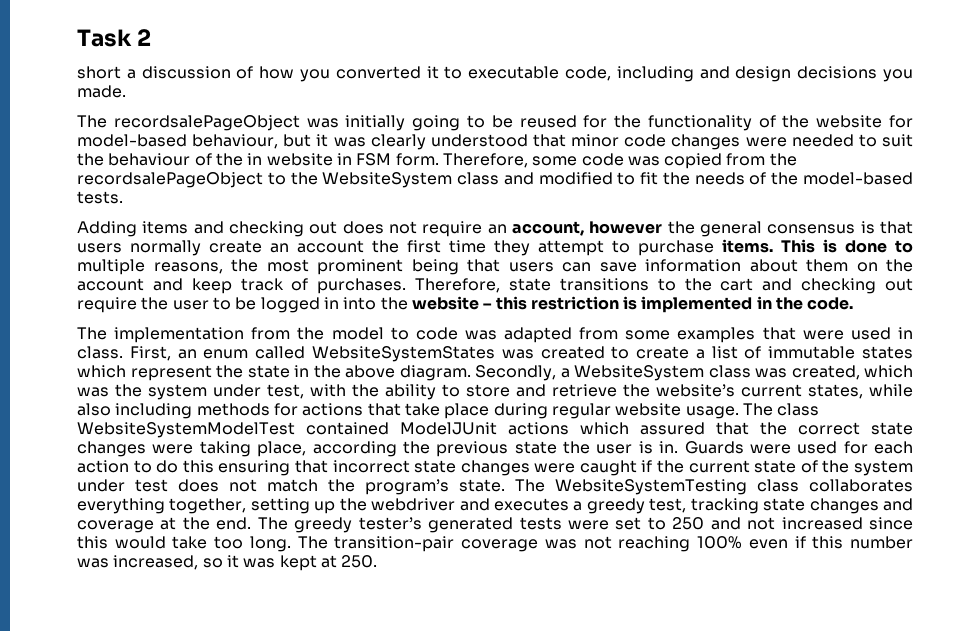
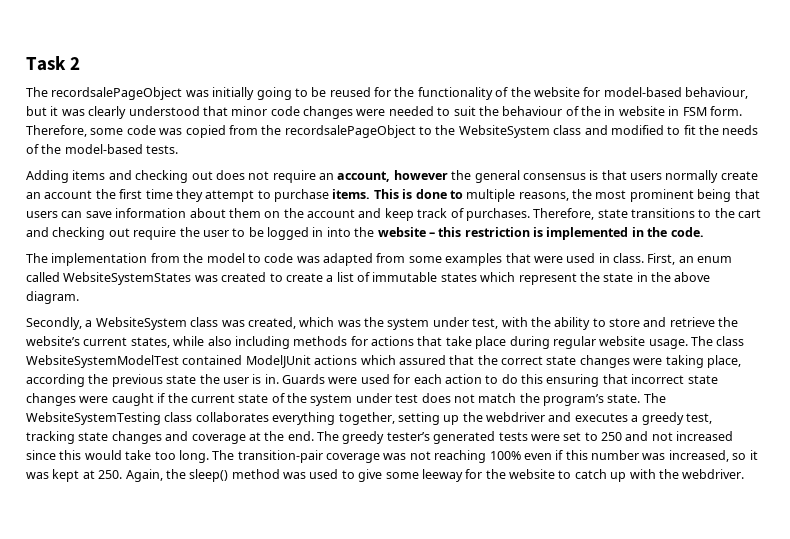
- short a discussion of how you converted it to executable code, including and design decisions you made.
- First, an enum called WebsiteSystemStates was created to create a list of immutable states which represent the state in the above diagram. Secondly, a WebsiteSystem class was created, which was the system under test, with the ability to store and retrieve the website’s current states, while also including methods for actions that take place during regular website usage.
+ First, an enum called WebsiteSystemStates was created to create a list of immutable states which represent the state in the above diagram.
+ Secondly, a WebsiteSystem class was created, which was the system under test, with the ability to store and retrieve the website’s current states, while also including methods for actions that take place during regular website usage.
- The transition-pair coverage was not reaching 100% even if this number was increased, so it was kept at 250.
+ The transition-pair coverage was not reaching 100% even if this number was increased, so it was kept at 250. Again, the sleep() method was used to give some leeway for the website to catch up with the webdriver.

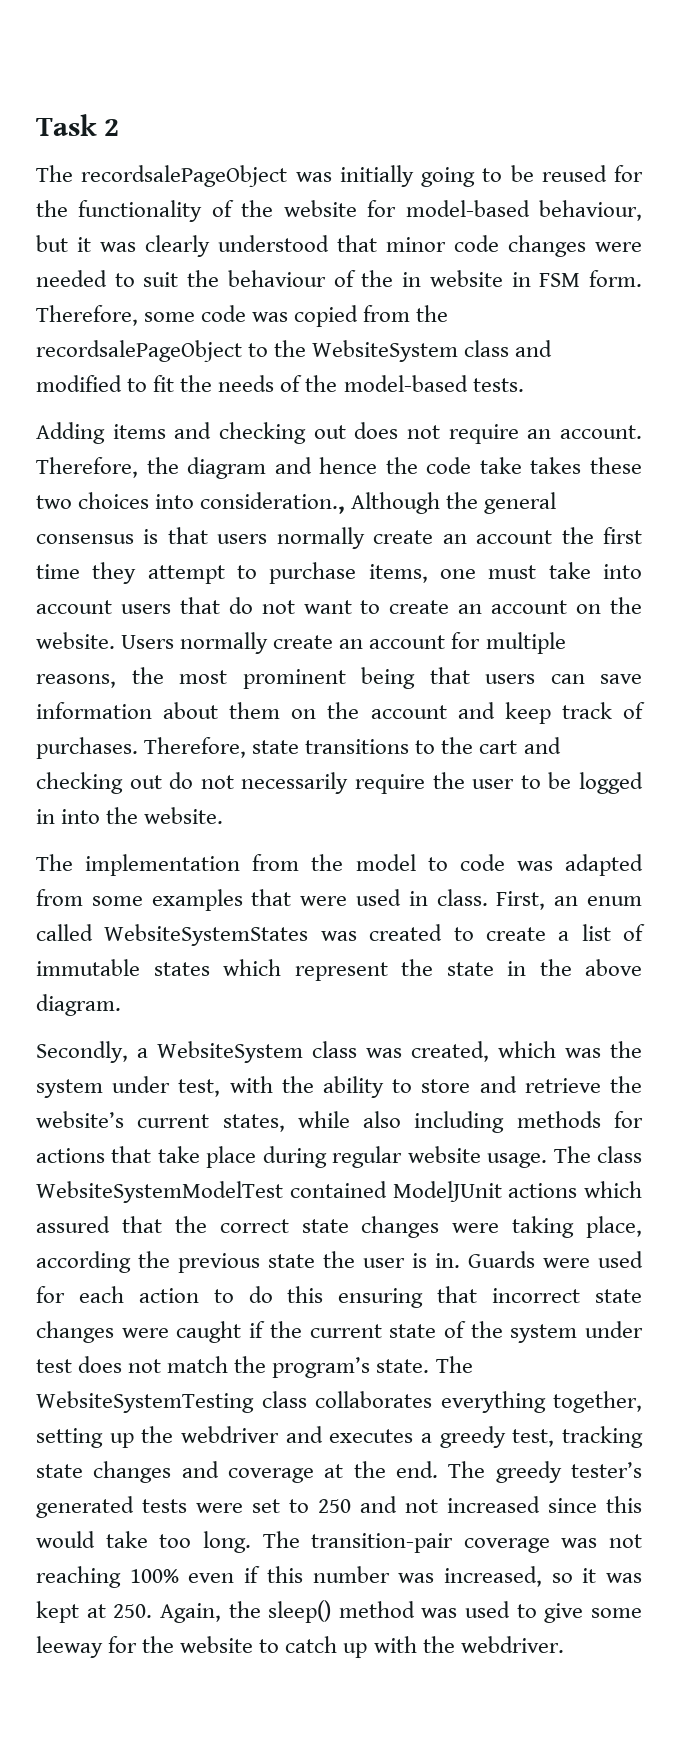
- Adding items and checking out does not require an account, however the general consensus is that users normally create an account the first time they attempt to purchase items. This is done to multiple reasons, the most prominent being that users can save information about them on the account and keep track of purchases.
+ Adding items and checking out does not require an account. Therefore, the diagram and hence the code take takes these two choices into consideration., Although the general consensus is that users normally create an account the first time they attempt to purchase items, one must take into account users that do not want to create an account on the website. Users normally create an account for multiple reasons, the most prominent being that users can save information about them on the account and keep track of purchases.
- Therefore, state transitions to the cart and checking out require the user to be logged in into the website – this restriction is implemented in the code.
+ Therefore, state transitions to the cart and checking out do not necessarily require the user to be logged in into the website.

